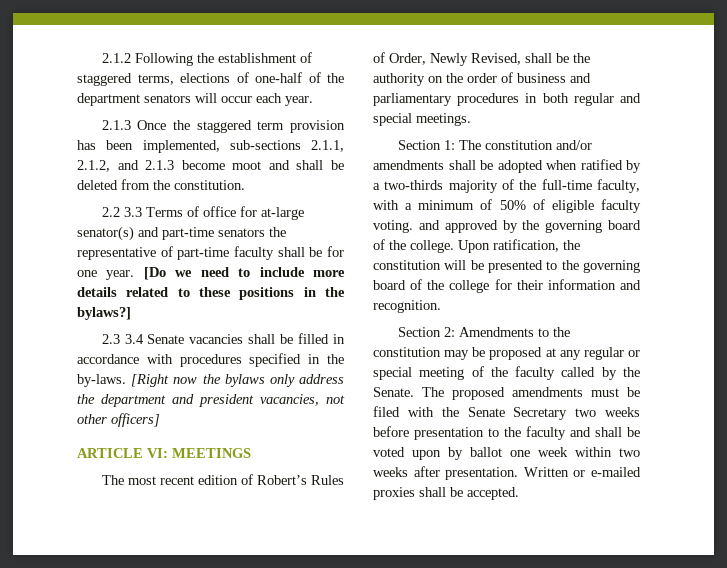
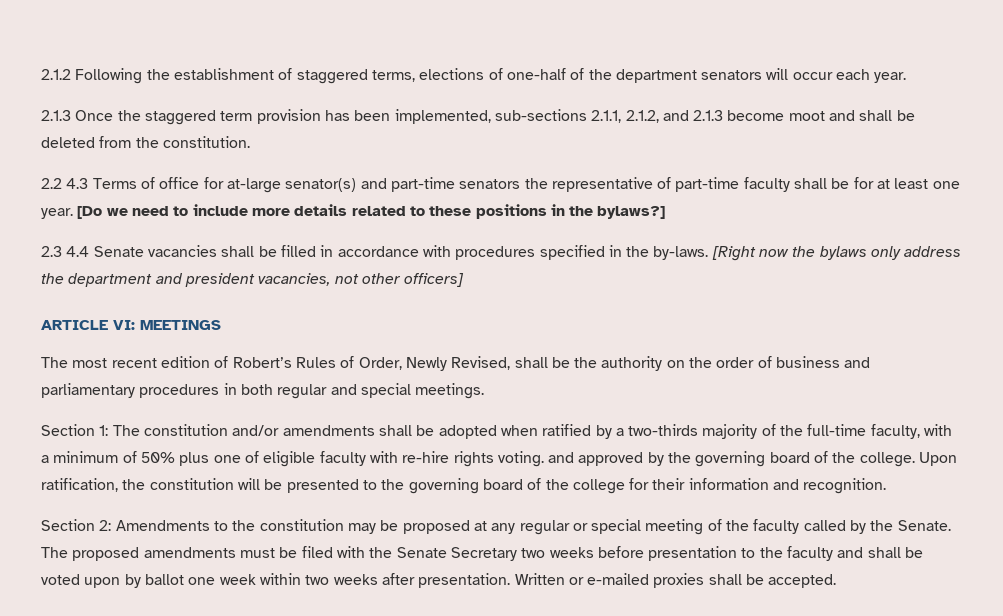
- 2.2 3.3 Terms of office for at-large senator(s) and part-time senators the representative of part-time faculty shall be for one year.
+ 2.2 4.3 Terms of office for at-large senator(s) and part-time senators the representative of part-time faculty shall be for at least one year.
- 2.3 3.4 Senate vacancies shall be filled in accordance with procedures specified in the by-laws.
+ 2.3 4.4 Senate vacancies shall be filled in accordance with procedures specified in the by-laws.
- Section 1: The constitution and/or amendments shall be adopted when ratified by a two-thirds majority of the full-time faculty, with a minimum of 50% of eligible faculty voting. and approved by the governing board of the college.
+ Section 1: The constitution and/or amendments shall be adopted when ratified by a two-thirds majority of the full-time faculty, with a minimum of 50% plus one of eligible faculty with re-hire rights voting. and approved by the governing board of the college.

